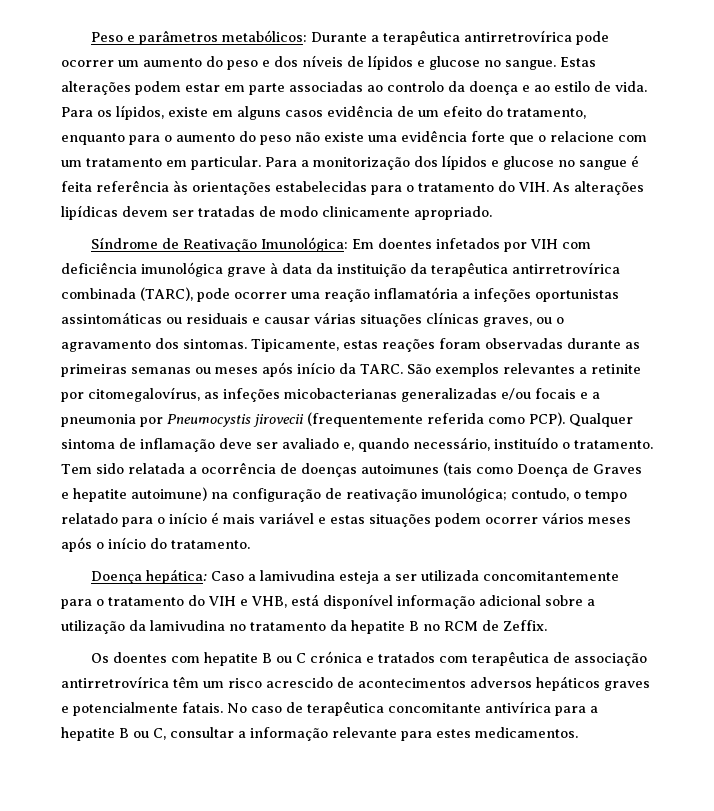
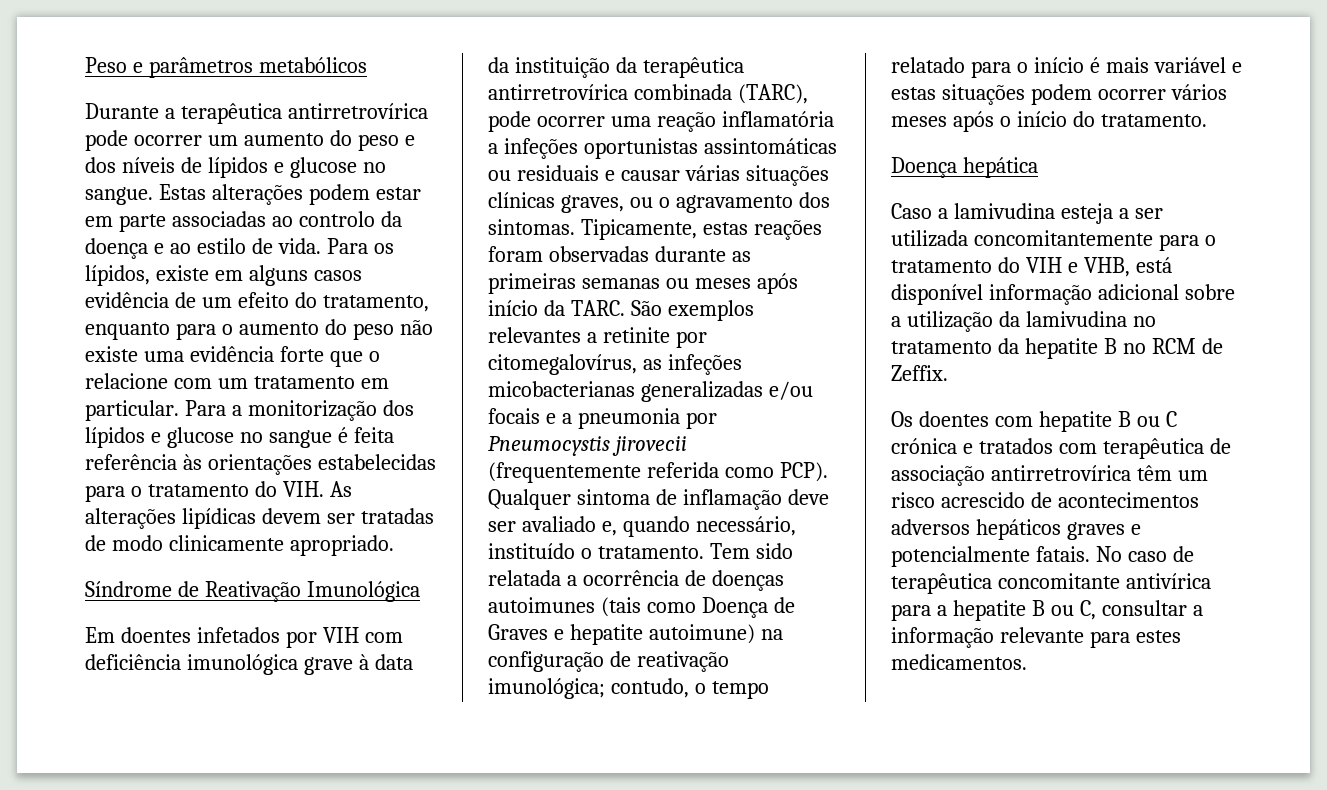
- Peso e parâmetros metabólicos: Durante a terapêutica antirretrovírica pode ocorrer um aumento do peso e dos níveis de lípidos e glucose no sangue.
+ Peso e parâmetros metabólicos
+ Durante a terapêutica antirretrovírica pode ocorrer um aumento do peso e dos níveis de lípidos e glucose no sangue.
- Síndrome de Reativação Imunológica: Em doentes infetados por VIH com deficiência imunológica grave à data da instituição da terapêutica antirretrovírica combinada (TARC), pode ocorrer uma reação inflamatória a infeções oportunistas assintomáticas ou residuais e causar várias situações clínicas graves, ou o agravamento dos sintomas.
+ Síndrome de Reativação Imunológica
+ Em doentes infetados por VIH com deficiência imunológica grave à data da instituição da terapêutica antirretrovírica combinada (TARC), pode ocorrer uma reação inflamatória a infeções oportunistas assintomáticas ou residuais e causar várias situações clínicas graves, ou o agravamento dos sintomas.
- Doença hepática: Caso a lamivudina esteja a ser utilizada concomitantemente para o tratamento do VIH e VHB, está disponível informação adicional sobre a utilização da lamivudina no tratamento da hepatite B no RCM de Zeffix.
+ Doença hepática
+ Caso a lamivudina esteja a ser utilizada concomitantemente para o tratamento do VIH e VHB, está disponível informação adicional sobre a utilização da lamivudina no tratamento da hepatite B no RCM de Zeffix.

